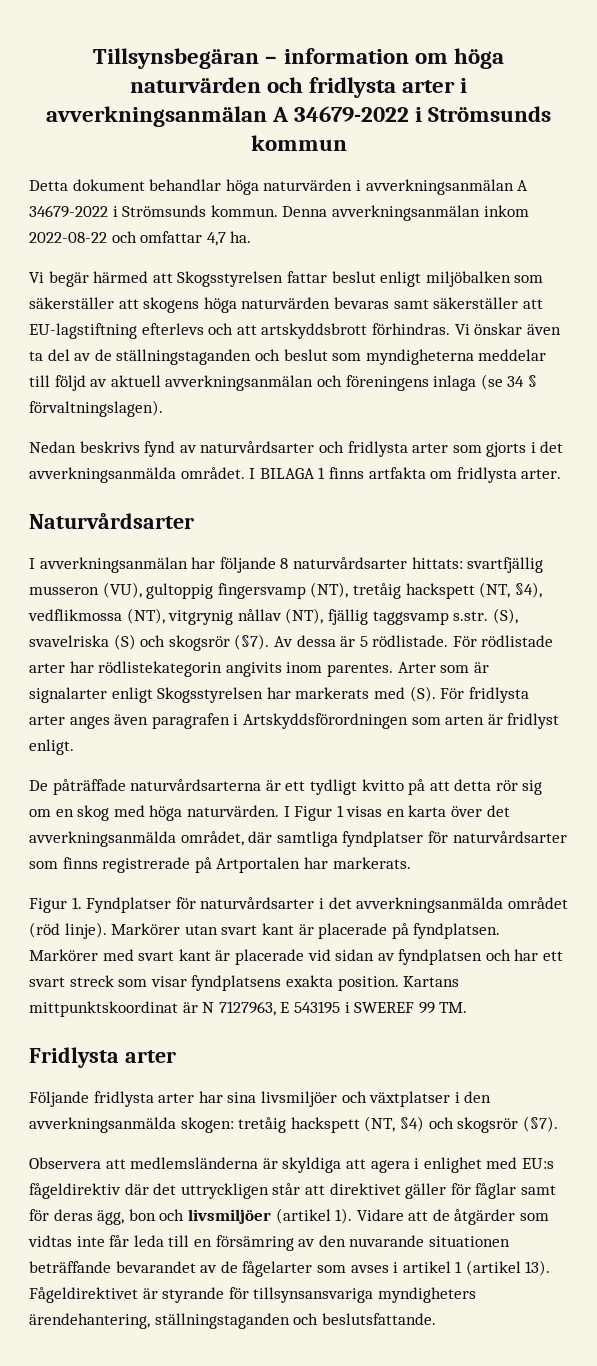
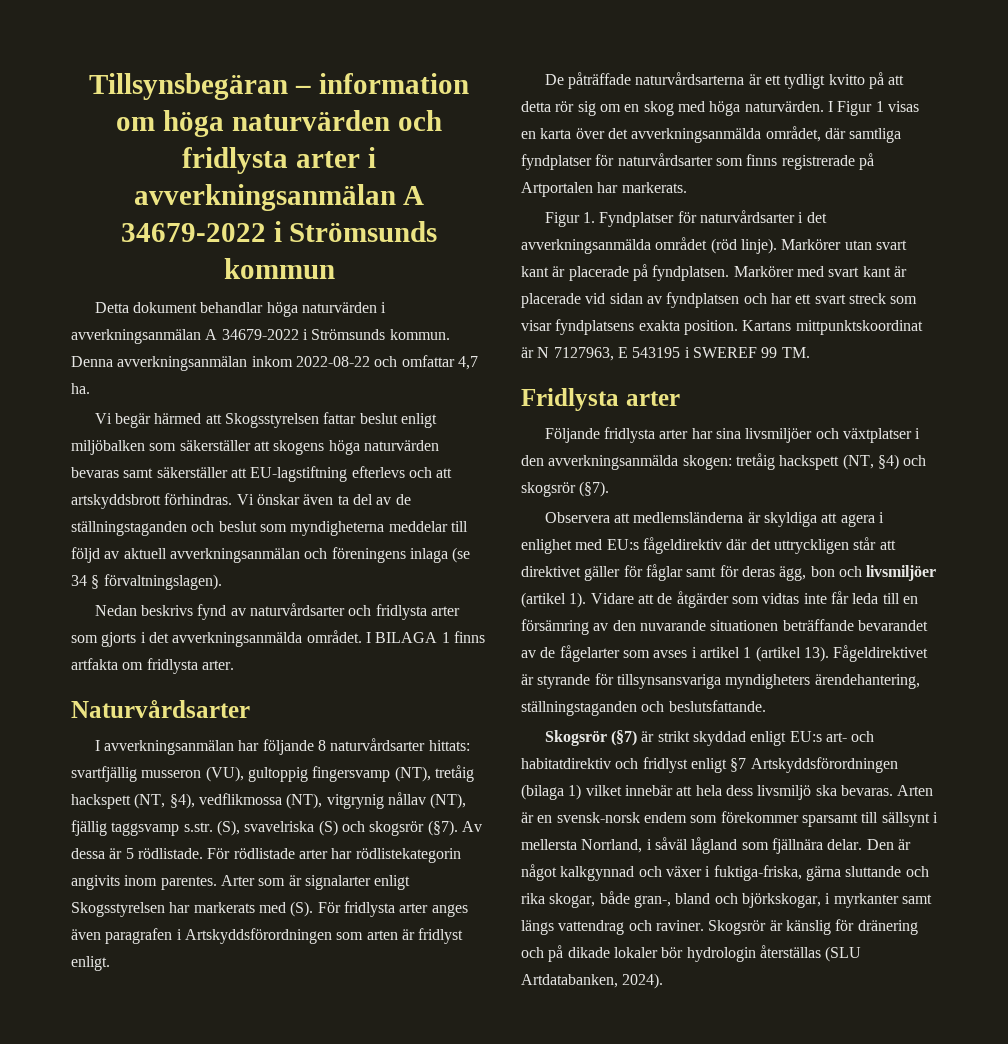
+ Skogsrör (§7) är strikt skyddad enligt EU:s art- och habitatdirektiv och fridlyst enligt §7 Artskyddsförordningen (bilaga 1) vilket innebär att hela dess livsmiljö ska bevaras. Arten är en svensk-norsk endem som förekommer sparsamt till sällsynt i mellersta Norrland, i såväl lågland som fjällnära delar. Den är något kalkgynnad och växer i fuktiga-friska, gärna sluttande och rika skogar, både gran-, bland och björkskogar, i myrkanter samt längs vattendrag och raviner. Skogsrör är känslig för dränering och på dikade lokaler bör hydrologin återställas (SLU Artdatabanken, 2024).

